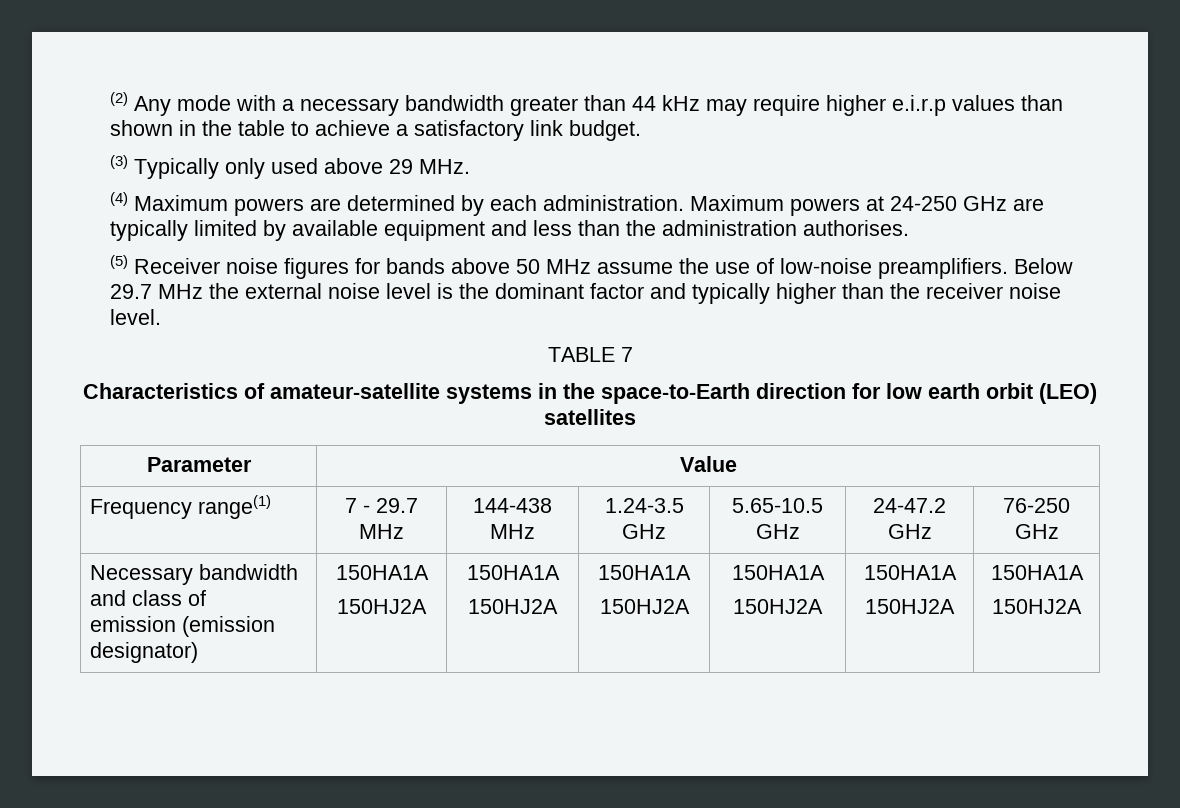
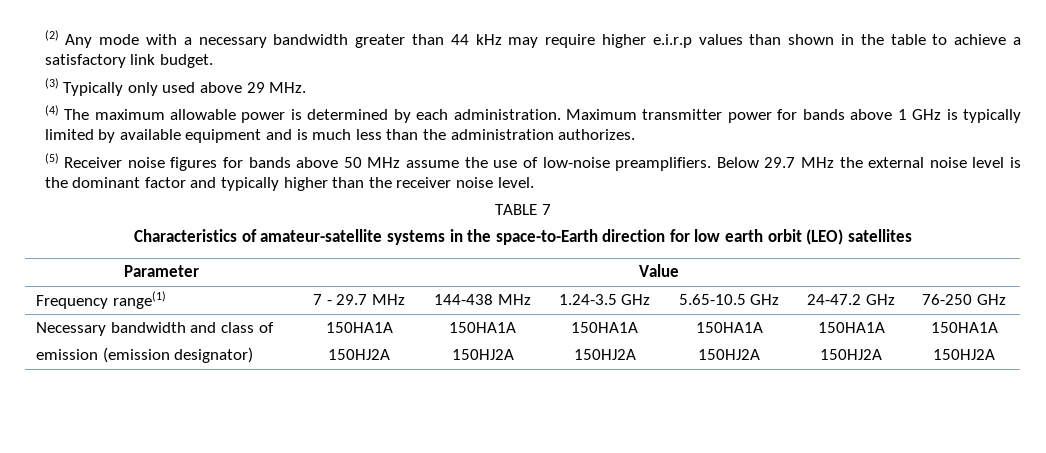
- (4) Maximum powers are determined by each administration.
+ (4) The maximum allowable power is determined by each administration.
- Maximum powers at 24-250 GHz are typically limited by available equipment and less than the administration authorises.
+ Maximum transmitter power for bands above 1 GHz is typically limited by available equipment and is much less than the administration authorizes.

